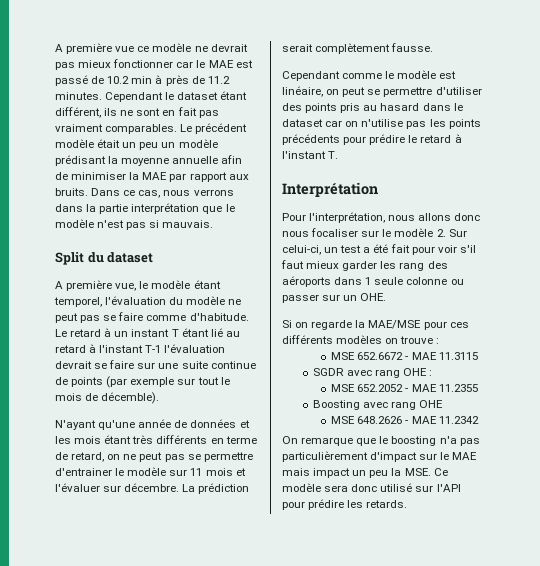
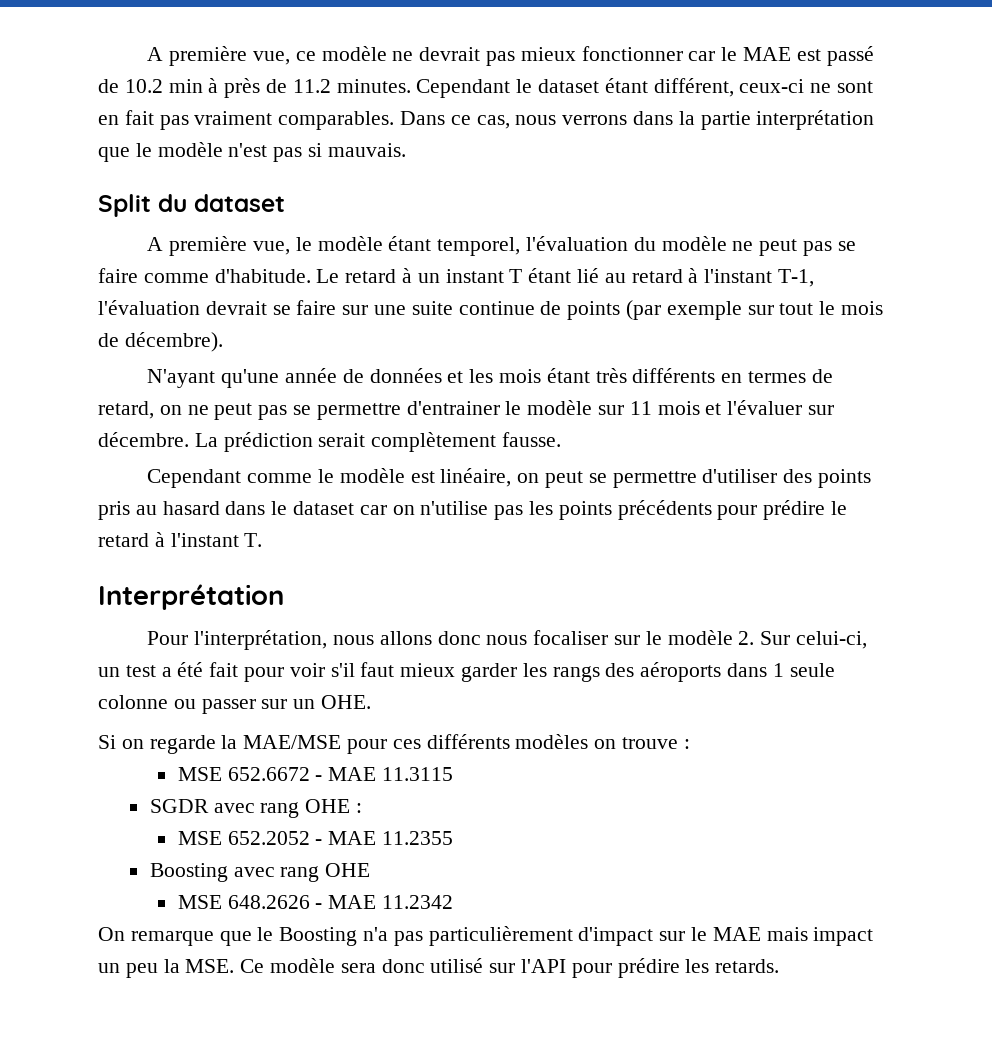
- A première vue ce modèle ne devrait pas mieux fonctionner car le MAE est passé de 10.2 min à près de 11.2 minutes.
+ A première vue, ce modèle ne devrait pas mieux fonctionner car le MAE est passé de 10.2 min à près de 11.2 minutes.
- Cependant le dataset étant différent, ils ne sont en fait pas vraiment comparables.
+ Cependant le dataset étant différent, ceux-ci ne sont en fait pas vraiment comparables.
- Le précédent modèle était un peu un modèle prédisant la moyenne annuelle afin de minimiser la MAE par rapport aux bruits.
- Le retard à un instant T étant lié au retard à l'instant T-1 l'évaluation devrait se faire sur une suite continue de points (par exemple sur tout le mois de décemble).
+ Le retard à un instant T étant lié au retard à l'instant T-1, l'évaluation devrait se faire sur une suite continue de points (par exemple sur tout le mois de décembre).
- N'ayant qu'une année de données et les mois étant très différents en terme de retard, on ne peut pas se permettre d'entrainer le modèle sur 11 mois et l'évaluer sur décembre.
+ N'ayant qu'une année de données et les mois étant très différents en termes de retard, on ne peut pas se permettre d'entrainer le modèle sur 11 mois et l'évaluer sur décembre.
- Pour l'interprétation, nous allons donc nous focaliser sur le modèle 2. Sur celui-ci, un test a été fait pour voir s'il faut mieux garder les rang des aéroports dans 1 seule colonne ou passer sur un OHE.
+ Pour l'interprétation, nous allons donc nous focaliser sur le modèle 2. Sur celui-ci, un test a été fait pour voir s'il faut mieux garder les rangs des aéroports dans 1 seule colonne ou passer sur un OHE.
- On remarque que le boosting n'a pas particulièrement d'impact sur le MAE mais impact un peu la MSE. Ce modèle sera donc utilisé sur l'API pour prédire les retards.
+ On remarque que le Boosting n'a pas particulièrement d'impact sur le MAE mais impact un peu la MSE. Ce modèle sera donc utilisé sur l'API pour prédire les retards.

